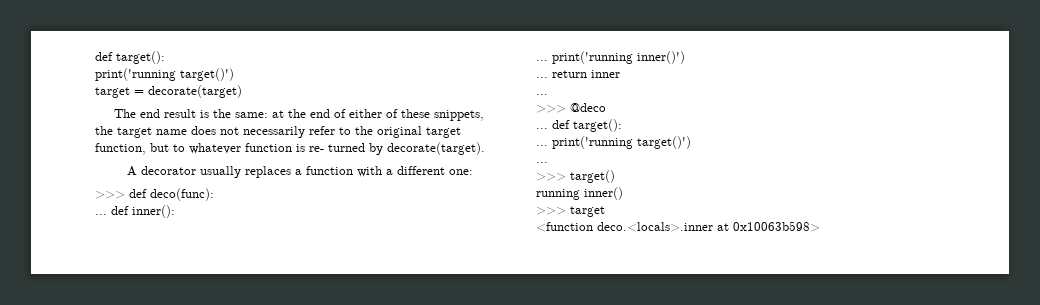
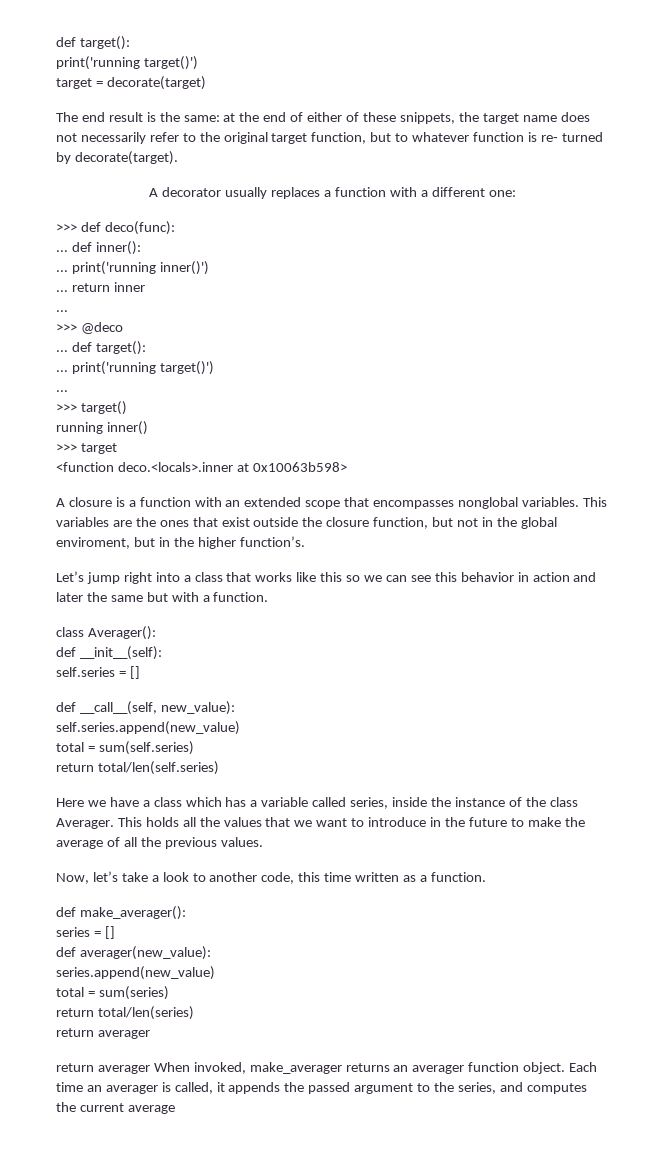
+ A closure is a function with an extended scope that encompasses nonglobal variables. This variables are the ones that exist outside the closure function, but not in the global enviroment, but in the higher function’s.
+ Let’s jump right into a class that works like this so we can see this behavior in action and later the same but with a function.
+ class Averager():
+ def __init__(self):
+ self.series = []
+ def __call__(self, new_value):
+ self.series.append(new_value)
+ total = sum(self.series)
+ return total/len(self.series)
+ Here we have a class which has a variable called series, inside the instance of the class Averager. This holds all the values that we want to introduce in the future to make the average of all the previous values.
+ Now, let’s take a look to another code, this time written as a function.
+ def make_averager():
+ series = []
+ def averager(new_value):
+ series.append(new_value)
+ total = sum(series)
+ return total/len(series)
+ return averager
+ return averager When invoked, make_averager returns an averager function object. Each time an averager is called, it appends the passed argument to the series, and computes the current average

